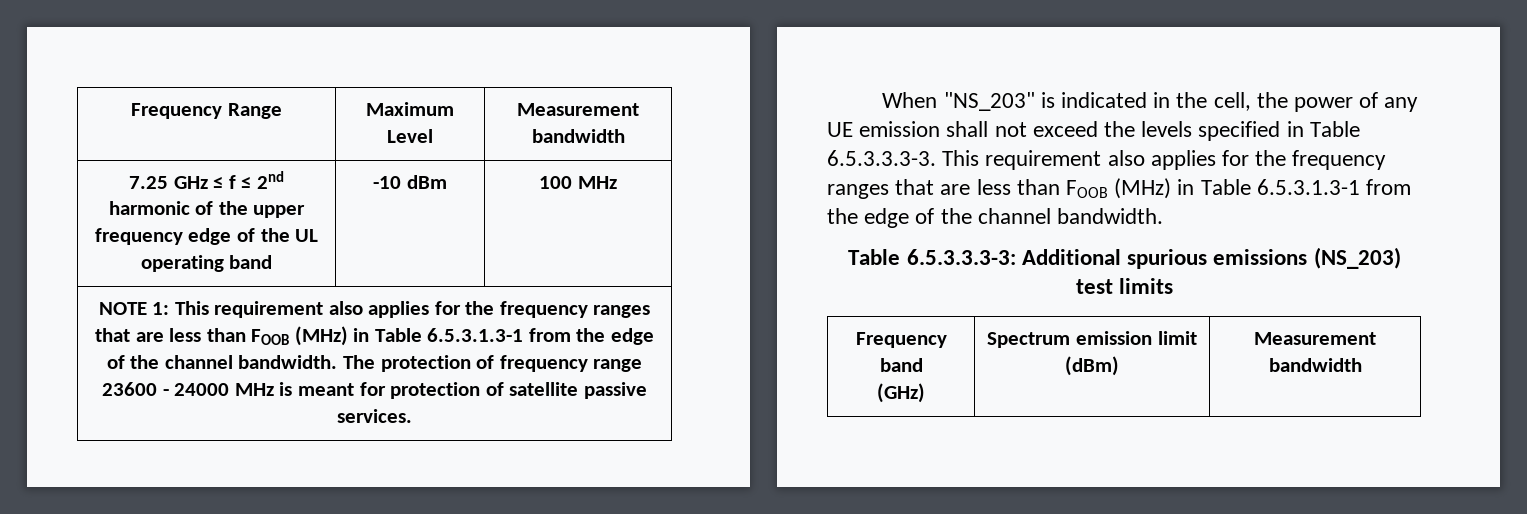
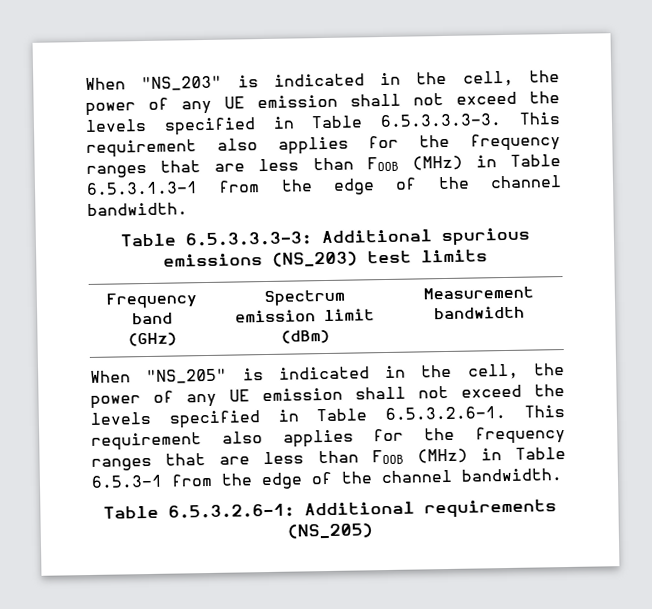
- Frequency Range | Maximum Level | Measurement bandwidth
- 7.25 GHz ≤ f ≤ 2nd harmonic of the upper frequency edge of the UL operating band | -10 dBm | 100 MHz
- NOTE 1: This requirement also applies for the frequency ranges that are less than FOOB (MHz) in Table 6.5.3.1.3-1 from the edge of the channel bandwidth. The protection of frequency range 23600 - 24000 MHz is meant for protection of satellite passive services.
+ When "NS_205" is indicated in the cell, the power of any UE emission shall not exceed the levels specified in Table 6.5.3.2.6-1. This requirement also applies for the frequency ranges that are less than FOOB (MHz) in Table 6.5.3-1 from the edge of the channel bandwidth.
+ Table 6.5.3.2.6-1: Additional requirements (NS_205)

